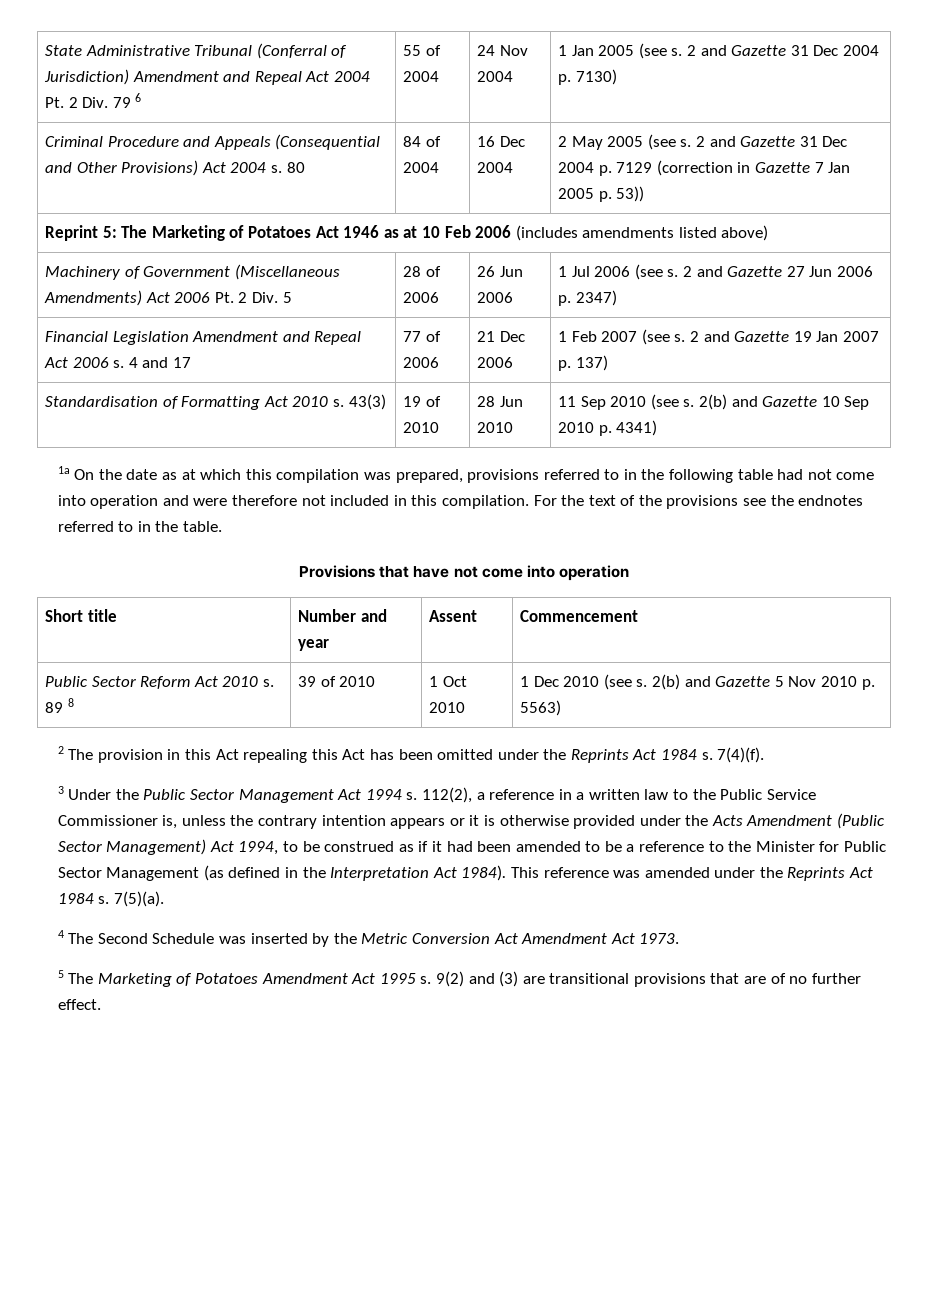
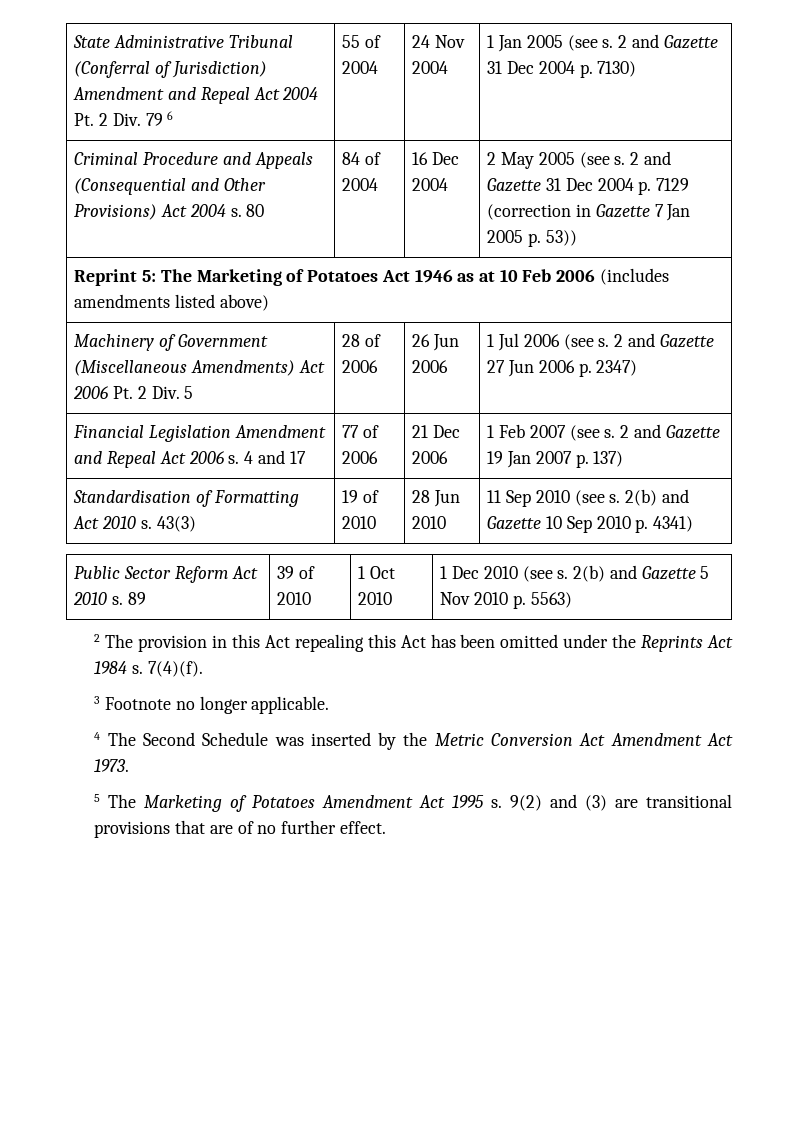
- 1a On the date as at which this compilation was prepared, provisions referred to in the following table had not come into operation and were therefore not included in this compilation. For the text of the provisions see the endnotes referred to in the table.
- Provisions that have not come into operation
- Short title | Number and year | Assent | Commencement
- Public Sector Reform Act 2010 s. 89 8 | 39 of 2010 | 1 Oct 2010 | 1 Dec 2010 (see s. 2(b) and Gazette 5 Nov 2010 p. 5563)
+ Public Sector Reform Act 2010 s. 89 | 39 of 2010 | 1 Oct 2010 | 1 Dec 2010 (see s. 2(b) and Gazette 5 Nov 2010 p. 5563)
- 3 Under the Public Sector Management Act 1994 s. 112(2), a reference in a written law to the Public Service Commissioner is, unless the contrary intention appears or it is otherwise provided under the Acts Amendment (Public Sector Management) Act 1994, to be construed as if it had been amended to be a reference to the Minister for Public Sector Management (as defined in the Interpretation Act 1984). This reference was amended under the Reprints Act 1984 s. 7(5)(a).
+ 3 Footnote no longer applicable.

